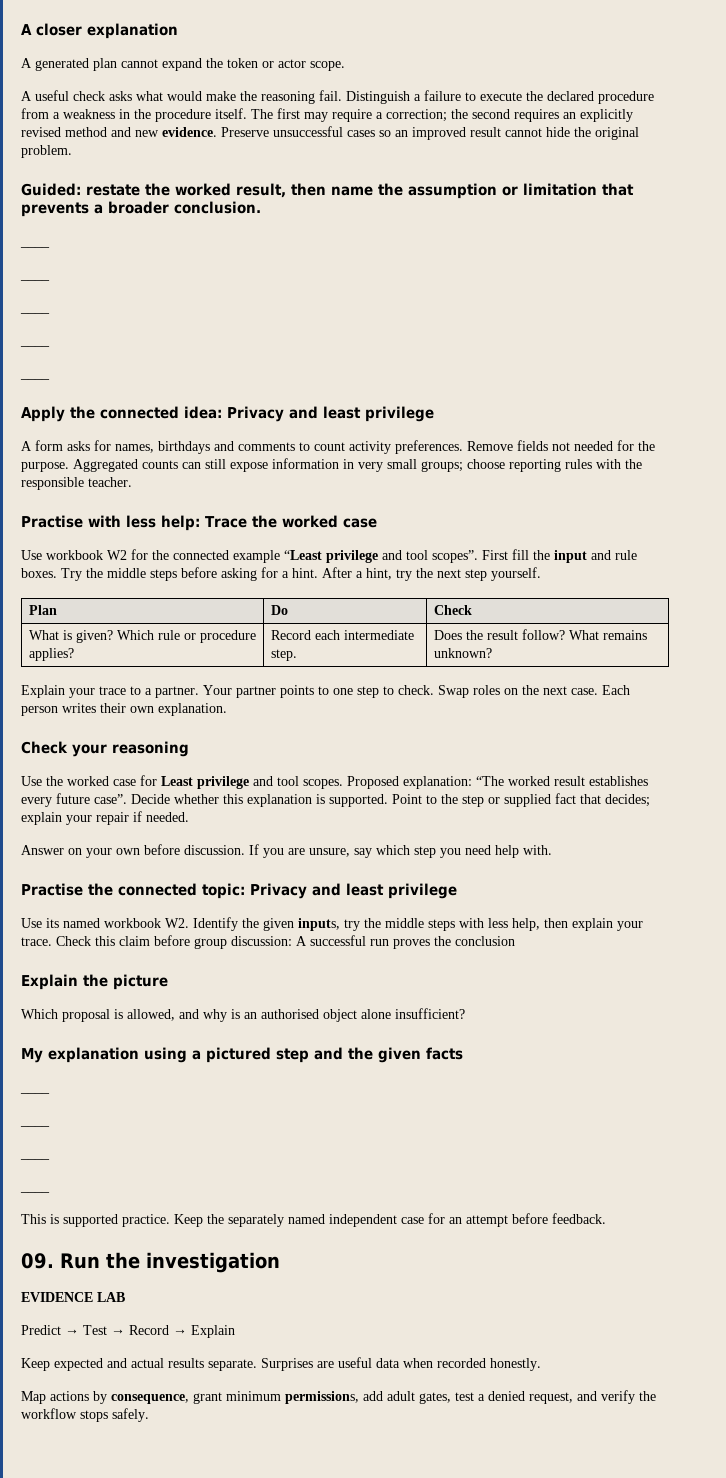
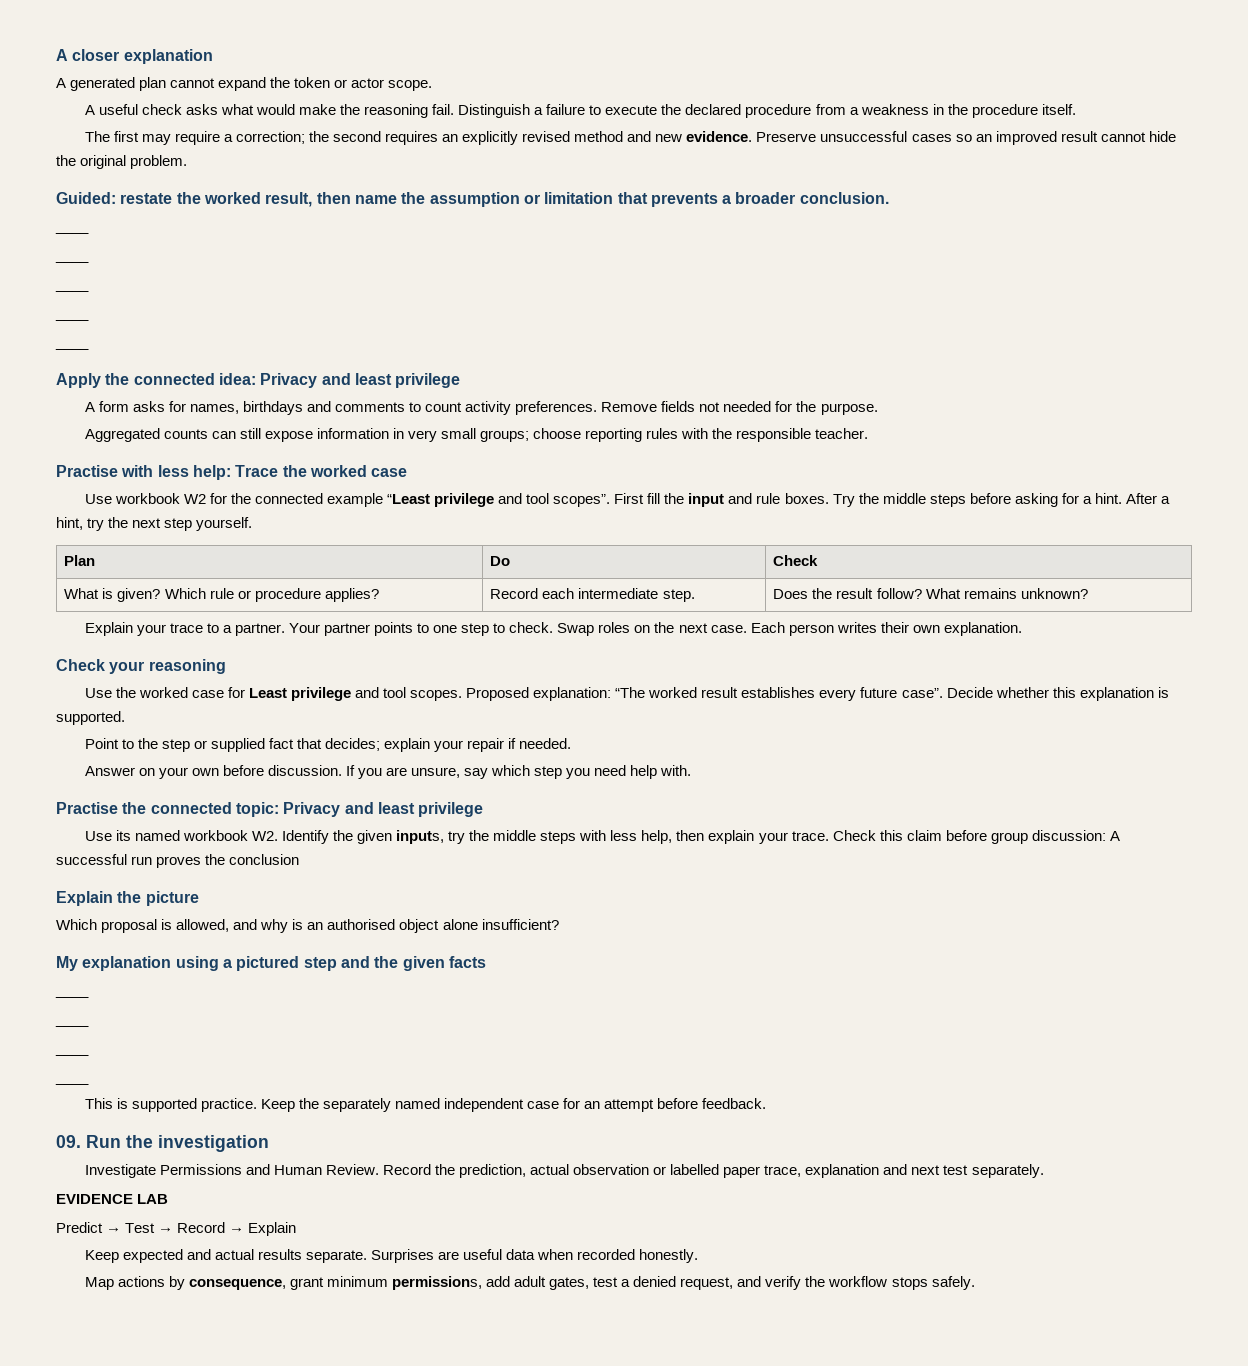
- Distinguish a failure to execute the declared procedure from a weakness in the procedure itself. The first may require a correction; the second requires an explicitly revised method and new evidence.
+ Distinguish a failure to execute the declared procedure from a weakness in the procedure itself.
+ The first may require a correction; the second requires an explicitly revised method and new evidence.
- Remove fields not needed for the purpose. Aggregated counts can still expose information in very small groups; choose reporting rules with the responsible teacher.
+ Remove fields not needed for the purpose.
+ Aggregated counts can still expose information in very small groups; choose reporting rules with the responsible teacher.
- Decide whether this explanation is supported. Point to the step or supplied fact that decides; explain your repair if needed.
+ Decide whether this explanation is supported.
+ Point to the step or supplied fact that decides; explain your repair if needed.
+ Investigate Permissions and Human Review. Record the prediction, actual observation or labelled paper trace, explanation and next test separately.

